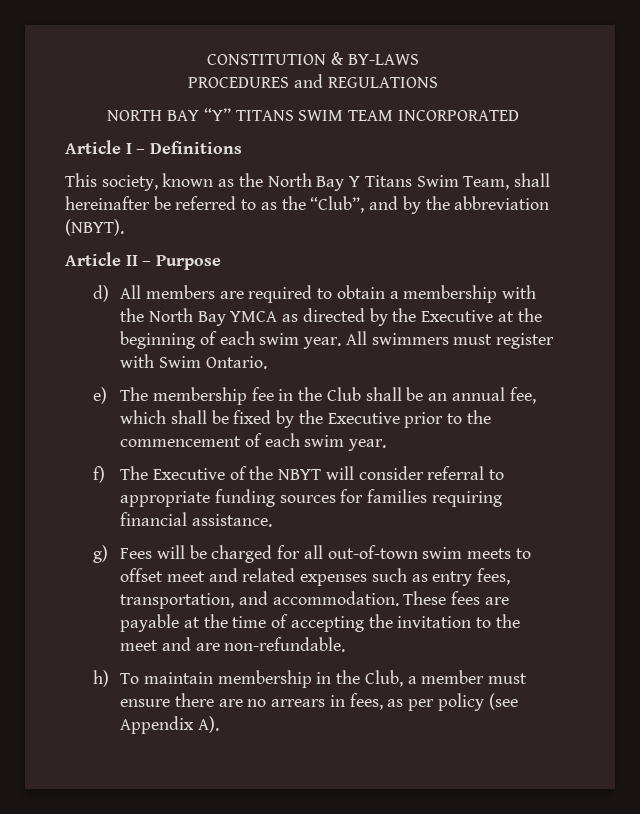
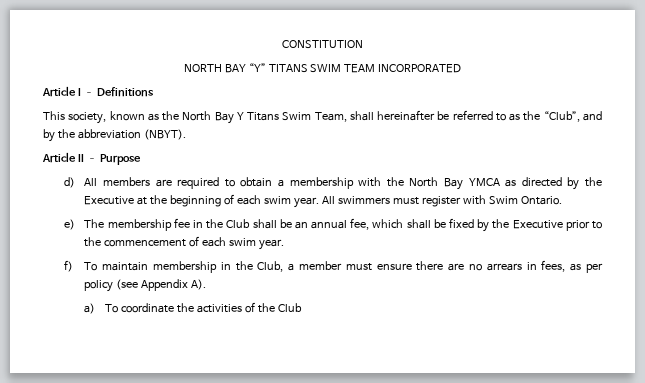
- CONSTITUTION & BY-LAWS
- PROCEDURES and REGULATIONS
+ CONSTITUTION
- f) The Executive of the NBYT will consider referral to appropriate funding sources for families requiring financial assistance.
- g) Fees will be charged for all out-of-town swim meets to offset meet and related expenses such as entry fees, transportation, and accommodation. These fees are payable at the time of accepting the invitation to the meet and are non-refundable.
- h) To maintain membership in the Club, a member must ensure there are no arrears in fees, as per policy (see Appendix A).
+ f) To maintain membership in the Club, a member must ensure there are no arrears in fees, as per policy (see Appendix A).
+ a) To coordinate the activities of the Club

